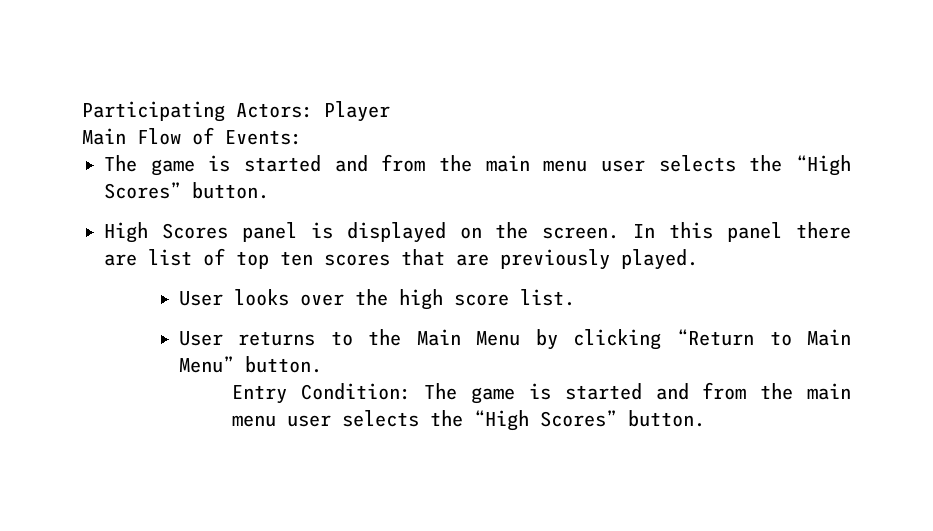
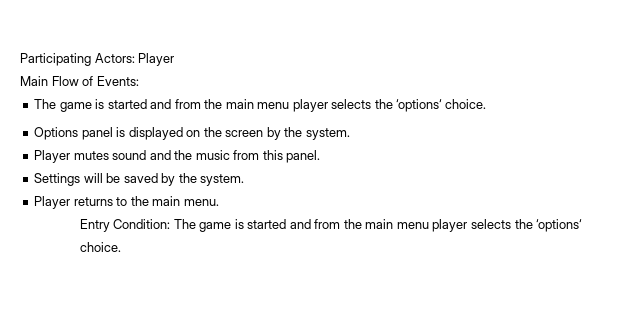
  Main Flow of Events:
- The game is started and from the main menu user selects the “High Scores” button.
- High Scores panel is displayed on the screen. In this panel there are list of top ten scores that are previously played.
- User looks over the high score list.
- User returns to the Main Menu by clicking “Return to Main Menu” button.
+ The game is started and from the main menu player selects the ‘options‘ choice.
+ Options panel is displayed on the screen by the system.
+ Player mutes sound and the music from this panel.
+ Settings will be saved by the system.
+ Player returns to the main menu.
- Entry Condition: The game is started and from the main menu user selects the “High Scores” button.
+ Entry Condition: The game is started and from the main menu player selects the ‘options‘ choice.

